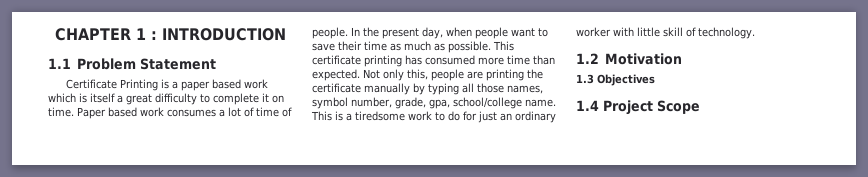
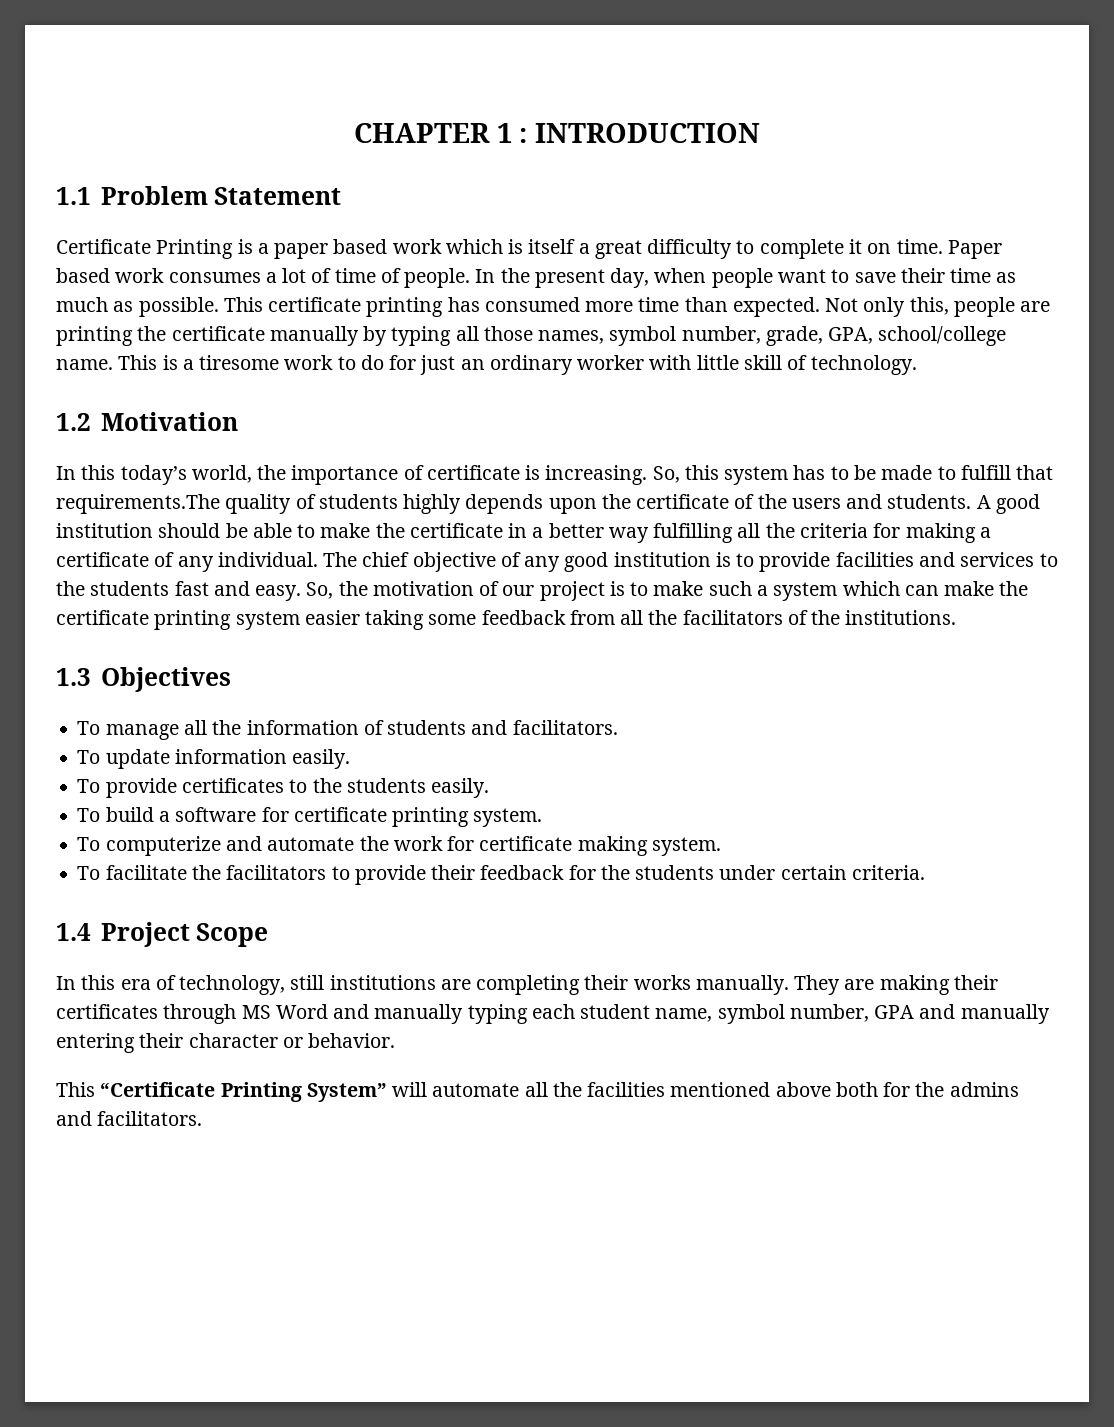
- Not only this, people are printing the certificate manually by typing all those names, symbol number, grade, gpa, school/college name.
+ Not only this, people are printing the certificate manually by typing all those names, symbol number, grade, GPA, school/college name.
- This is a tiredsome work to do for just an ordinary worker with little skill of technology.
+ This is a tiresome work to do for just an ordinary worker with little skill of technology.
+ In this today’s world, the importance of certificate is increasing. So, this system has to be made to fulfill that requirements.The quality of students highly depends upon the certificate of the users and students. A good institution should be able to make the certificate in a better way fulfilling all the criteria for making a certificate of any individual. The chief objective of any good institution is to provide facilities and services to the students fast and easy. So, the motivation of our project is to make such a system which can make the certificate printing system easier taking some feedback from all the facilitators of the institutions.
  1.3 Objectives
+ To manage all the information of students and facilitators.
+ To update information easily.
+ To provide certificates to the students easily.
+ To build a software for certificate printing system.
+ To computerize and automate the work for certificate making system.
+ To facilitate the facilitators to provide their feedback for the students under certain criteria.
  1.4 Project Scope
+ In this era of technology, still institutions are completing their works manually. They are making their certificates through MS Word and manually typing each student name, symbol number, GPA and manually entering their character or behavior.
+ This “Certificate Printing System” will automate all the facilities mentioned above both for the admins and facilitators.

